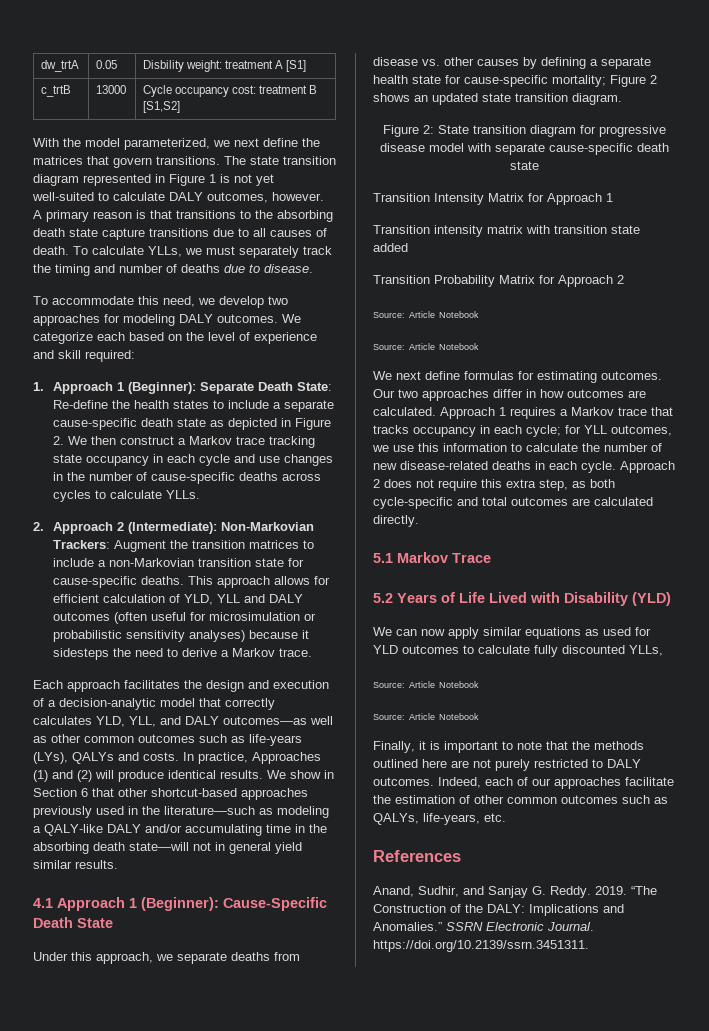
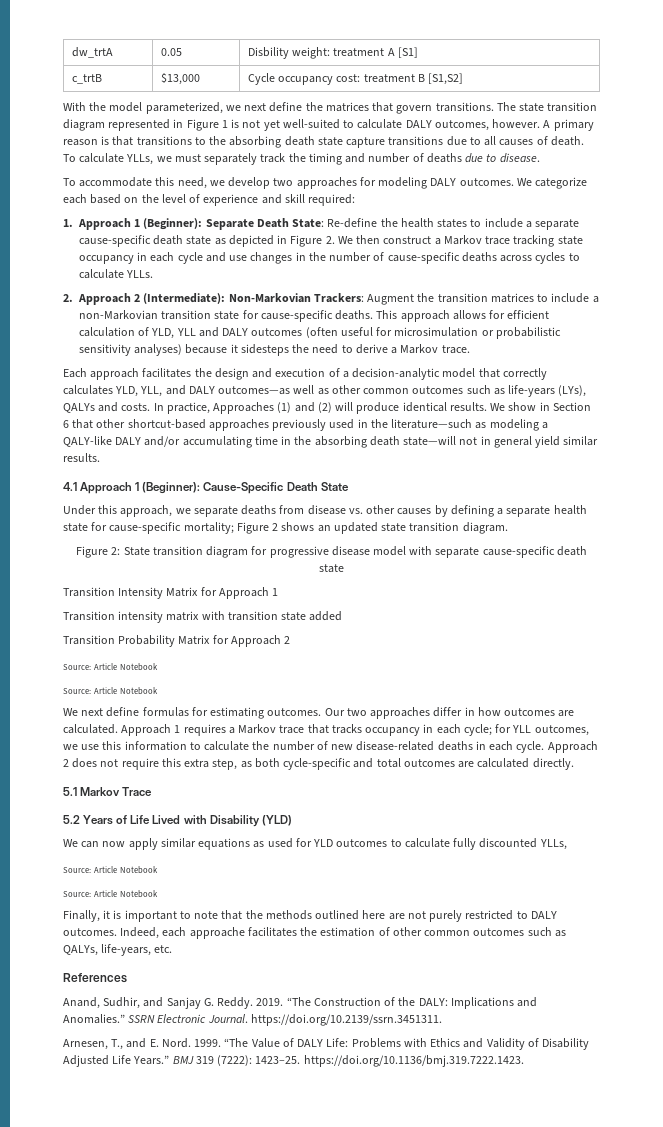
- c_trtB | 13000 | Cycle occupancy cost: treatment B [S1,S2]
+ c_trtB | $13,000 | Cycle occupancy cost: treatment B [S1,S2]
- Indeed, each of our approaches facilitate the estimation of other common outcomes such as QALYs, life-years, etc.
+ Indeed, each approache facilitates the estimation of other common outcomes such as QALYs, life-years, etc.
+ Arnesen, T., and E. Nord. 1999. “The Value of DALY Life: Problems with Ethics and Validity of Disability Adjusted Life Years.” BMJ 319 (7222): 1423–25. https://doi.org/10.1136/bmj.319.7222.1423.

